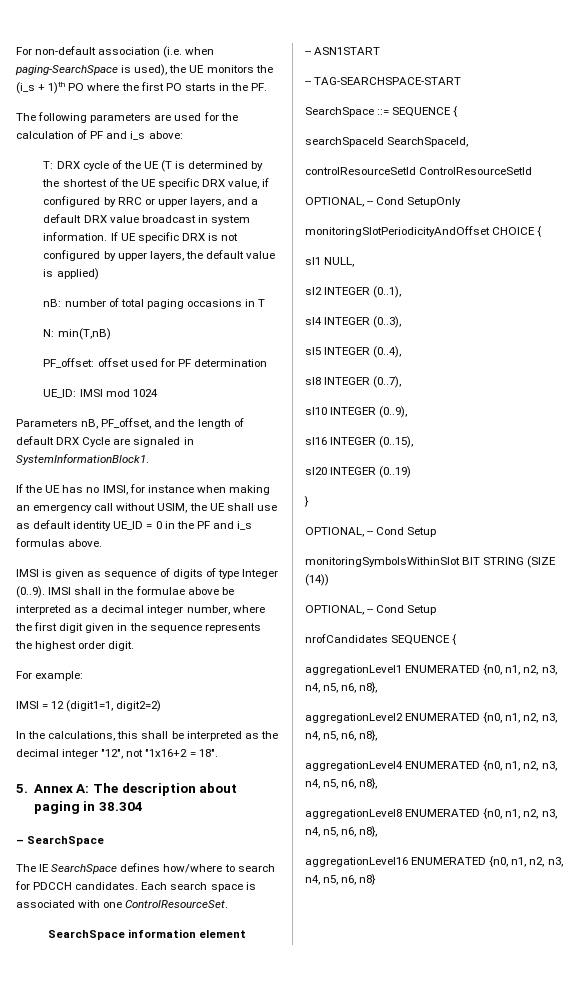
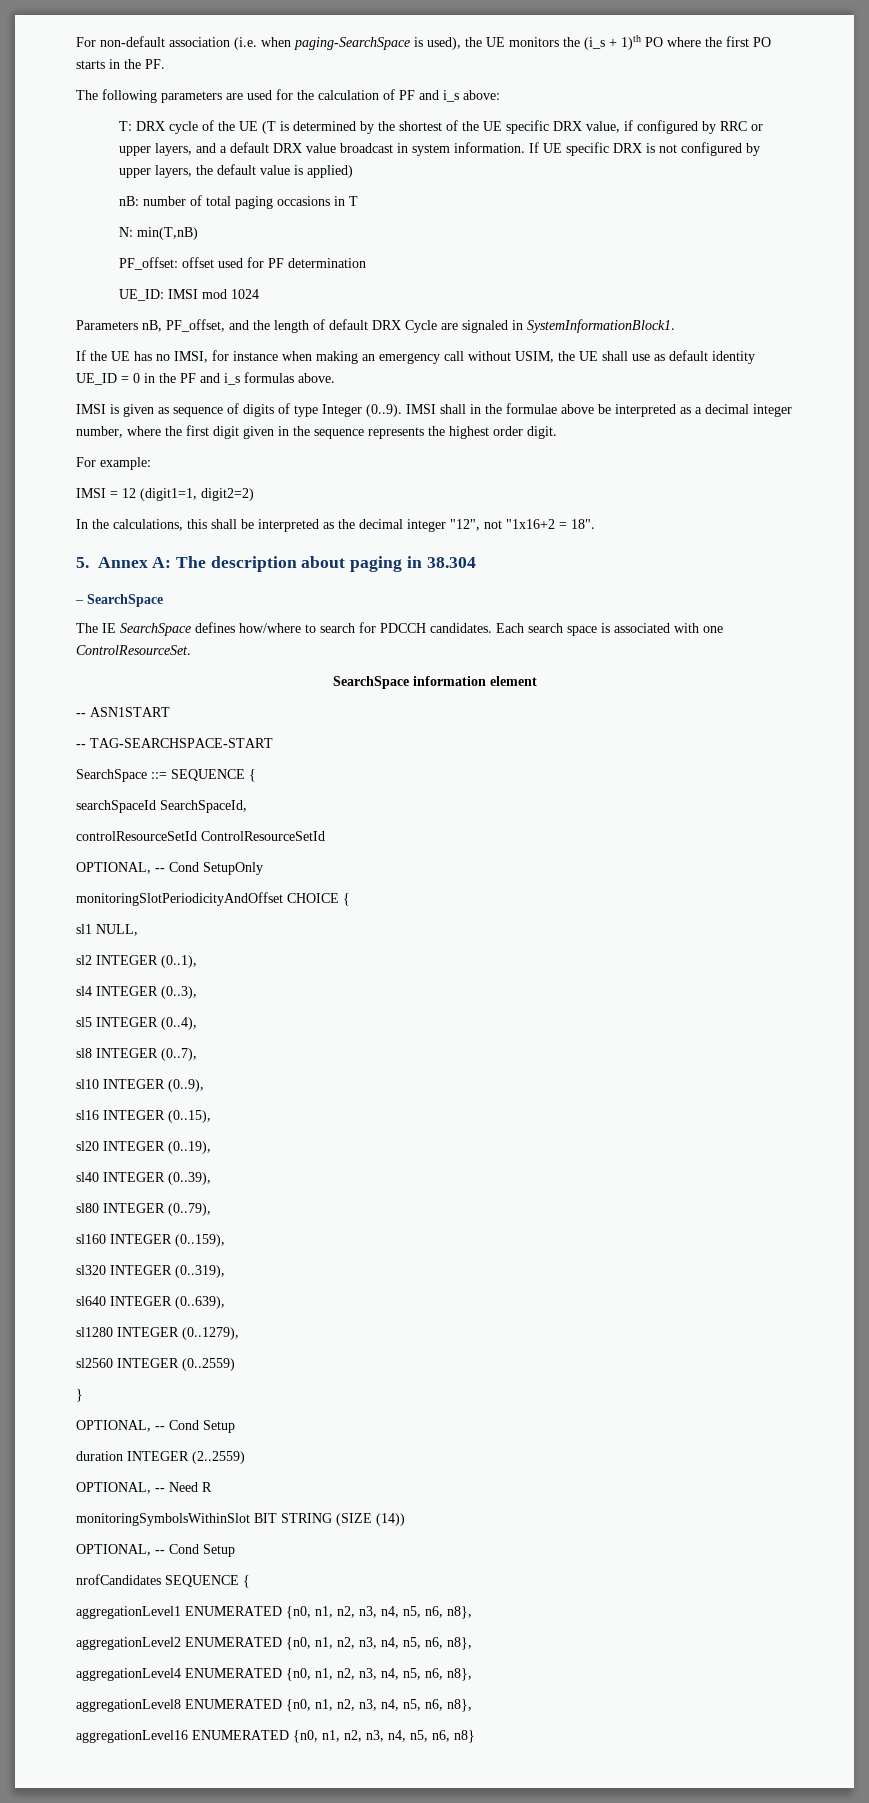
- sl20 INTEGER (0..19)
+ sl20 INTEGER (0..19),
+ sl40 INTEGER (0..39),
+ sl80 INTEGER (0..79),
+ sl160 INTEGER (0..159),
+ sl320 INTEGER (0..319),
+ sl640 INTEGER (0..639),
+ sl1280 INTEGER (0..1279),
+ sl2560 INTEGER (0..2559)
+ duration INTEGER (2..2559)
+ OPTIONAL, -- Need R

